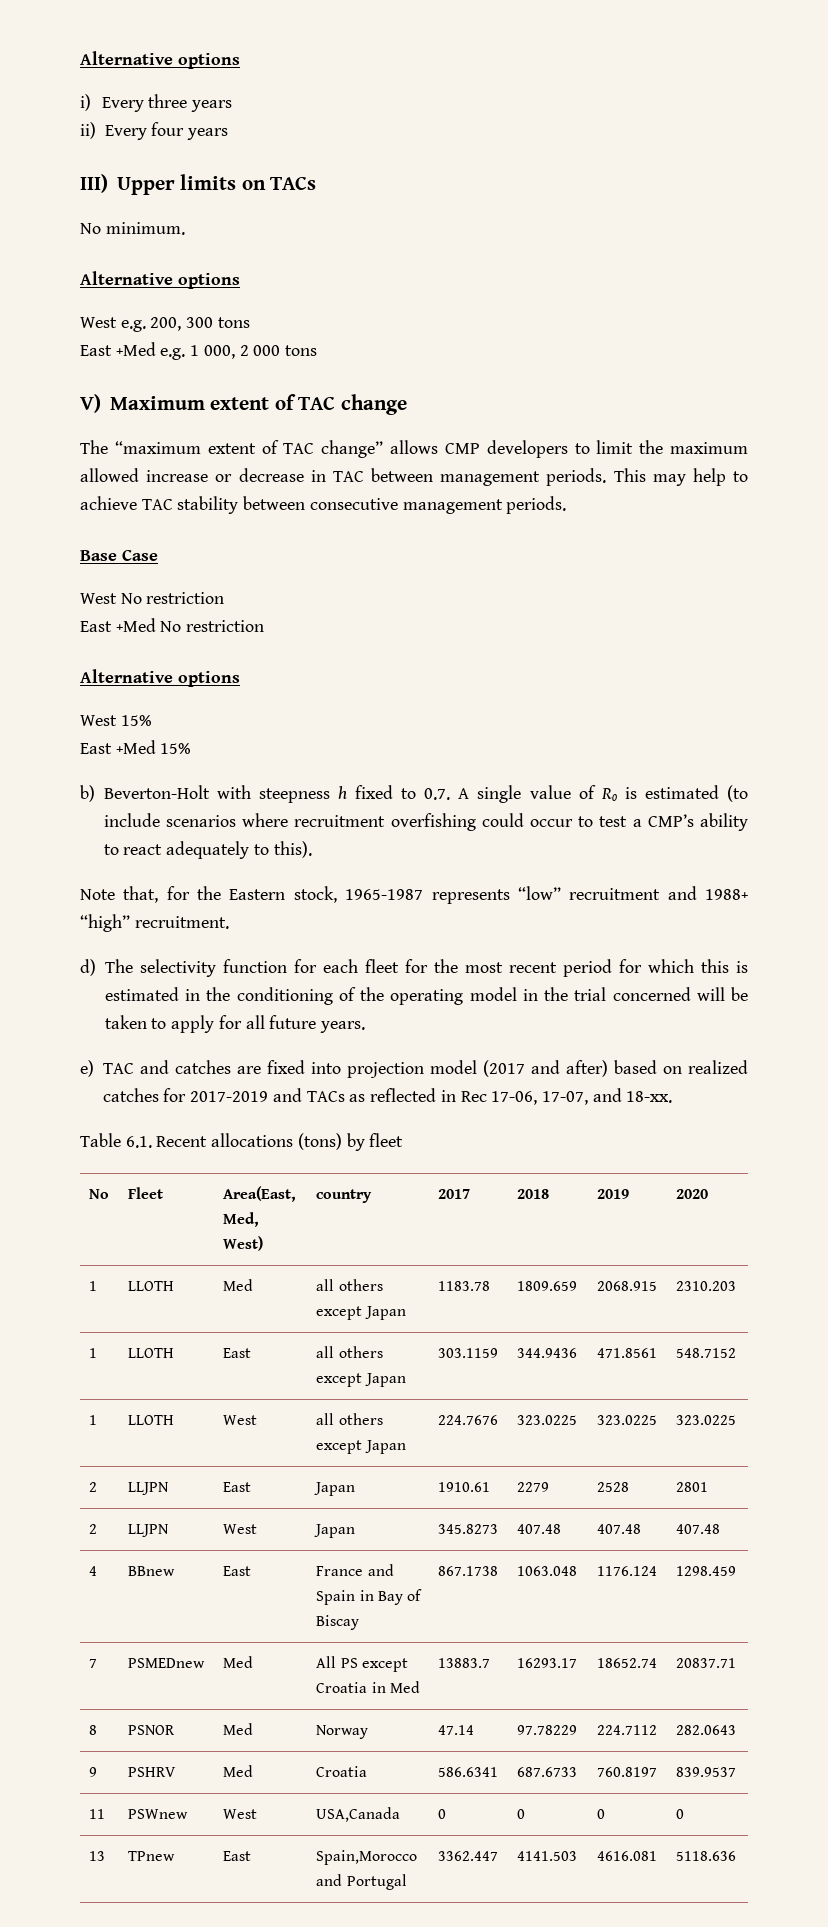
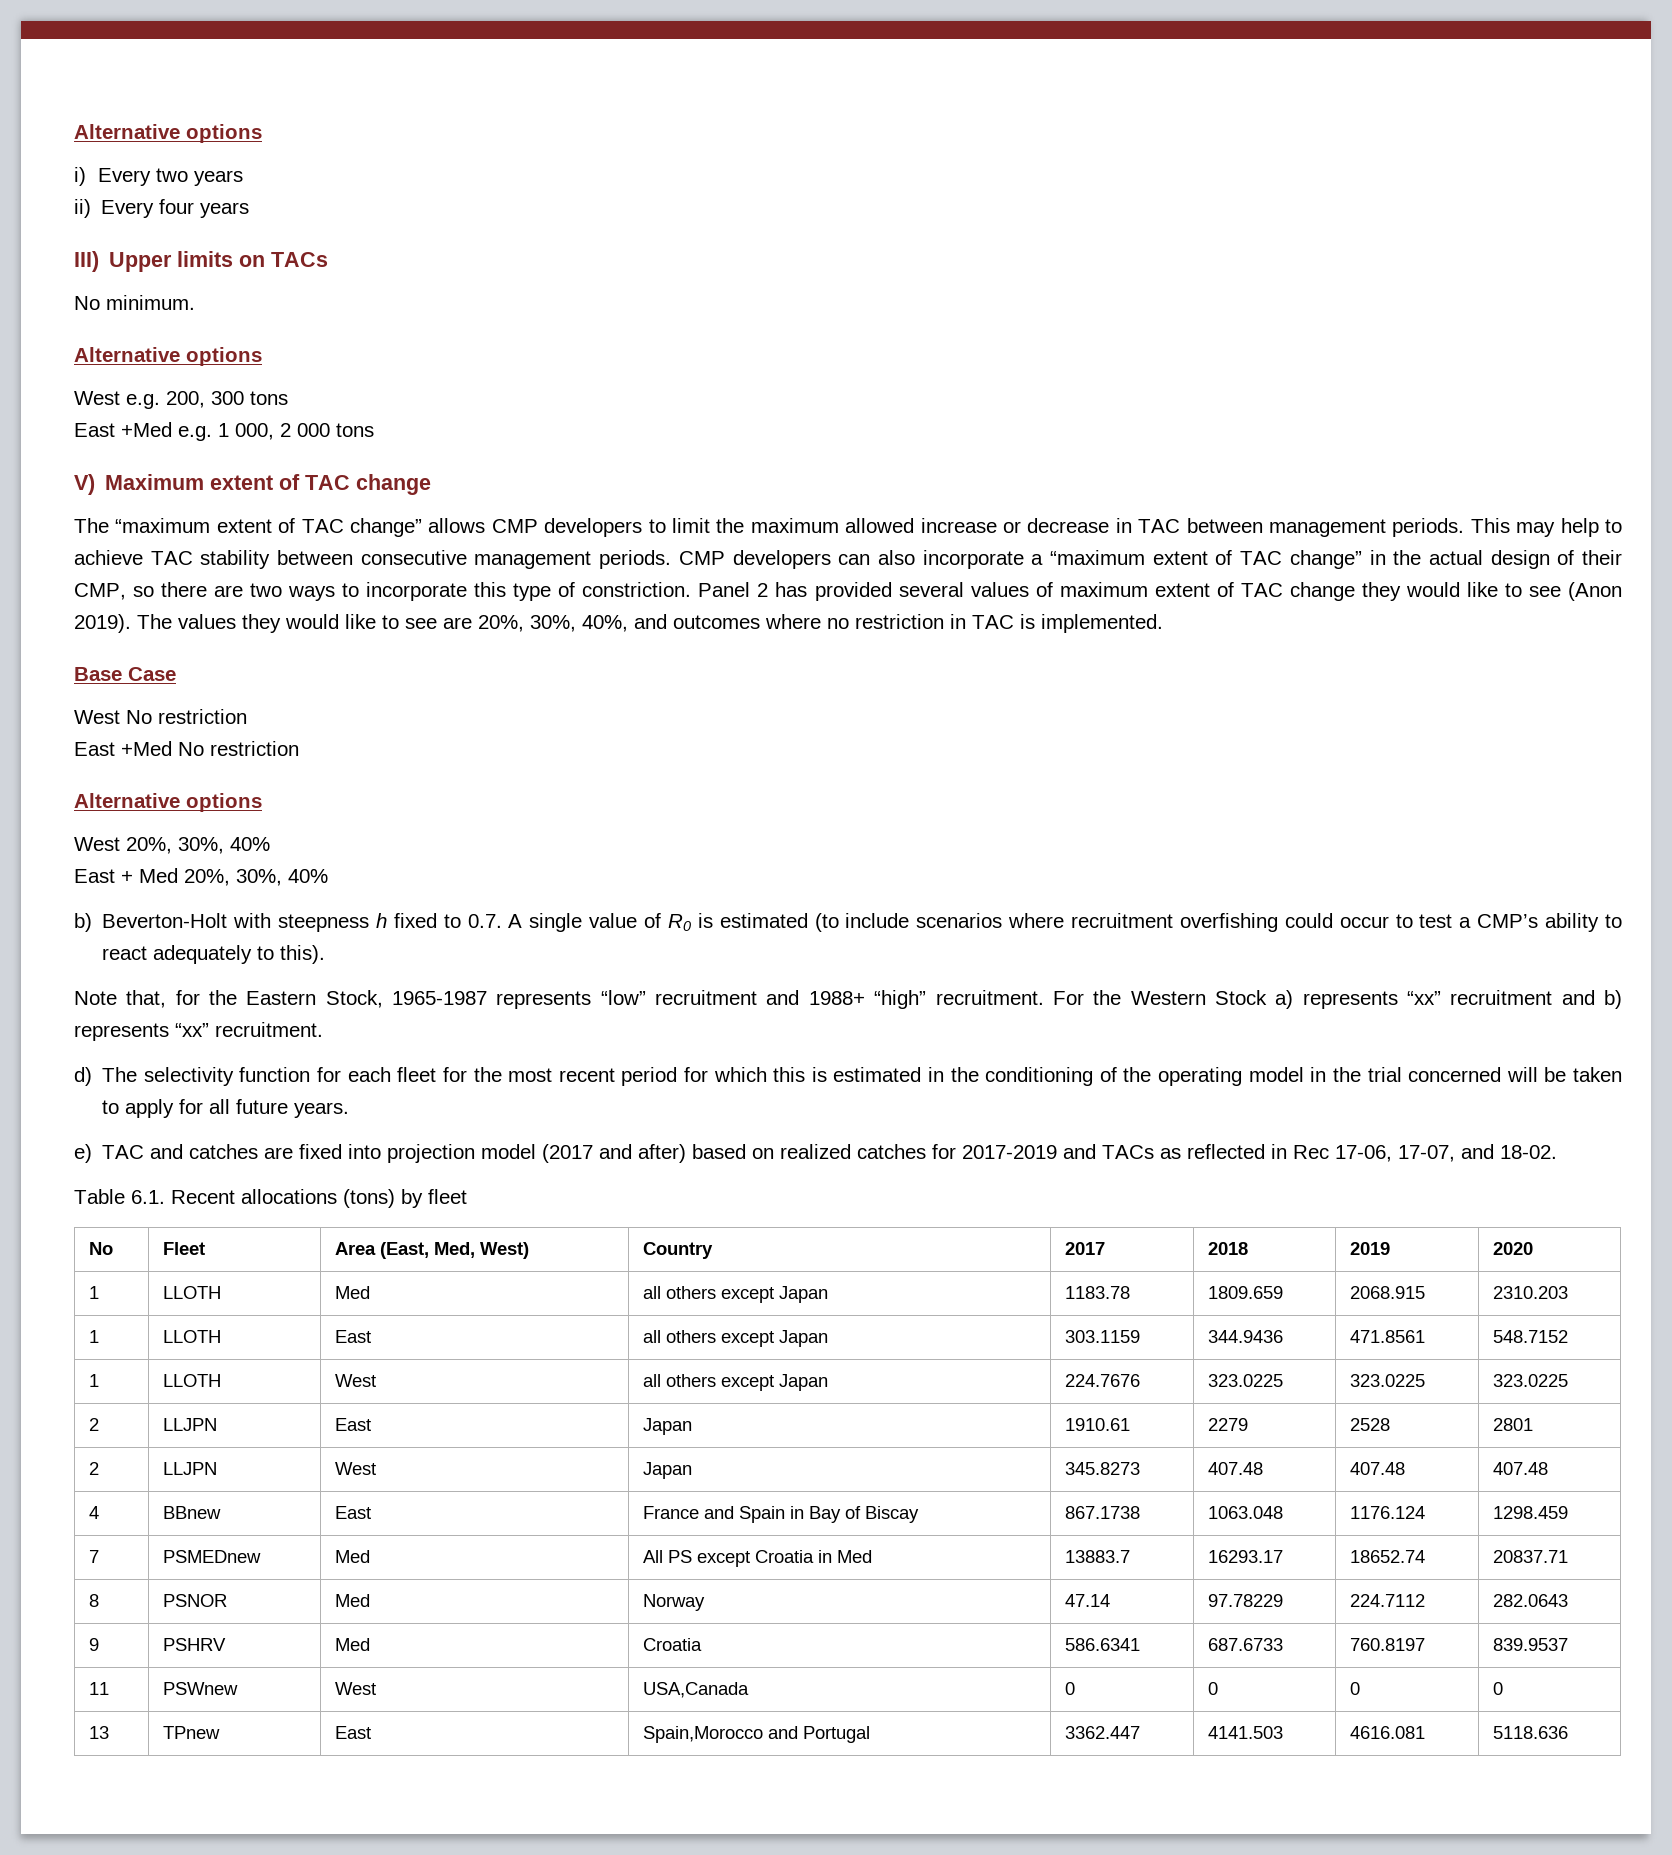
- i) Every three years
+ i) Every two years
+ CMP developers can also incorporate a “maximum extent of TAC change” in the actual design of their CMP, so there are two ways to incorporate this type of constriction. Panel 2 has provided several values of maximum extent of TAC change they would like to see (Anon 2019). The values they would like to see are 20%, 30%, 40%, and outcomes where no restriction in TAC is implemented.
- West 15%
- East +Med 15%
+ West 20%, 30%, 40%
+ East + Med 20%, 30%, 40%
- Note that, for the Eastern stock, 1965-1987 represents “low” recruitment and 1988+ “high” recruitment.
+ Note that, for the Eastern Stock, 1965-1987 represents “low” recruitment and 1988+ “high” recruitment. For the Western Stock a) represents “xx” recruitment and b) represents “xx” recruitment.
- e) TAC and catches are fixed into projection model (2017 and after) based on realized catches for 2017-2019 and TACs as reflected in Rec 17-06, 17-07, and 18-xx.
+ e) TAC and catches are fixed into projection model (2017 and after) based on realized catches for 2017-2019 and TACs as reflected in Rec 17-06, 17-07, and 18-02.
- No | Fleet | Area(East, Med, West) | country | 2017 | 2018 | 2019 | 2020
+ No | Fleet | Area (East, Med, West) | Country | 2017 | 2018 | 2019 | 2020

